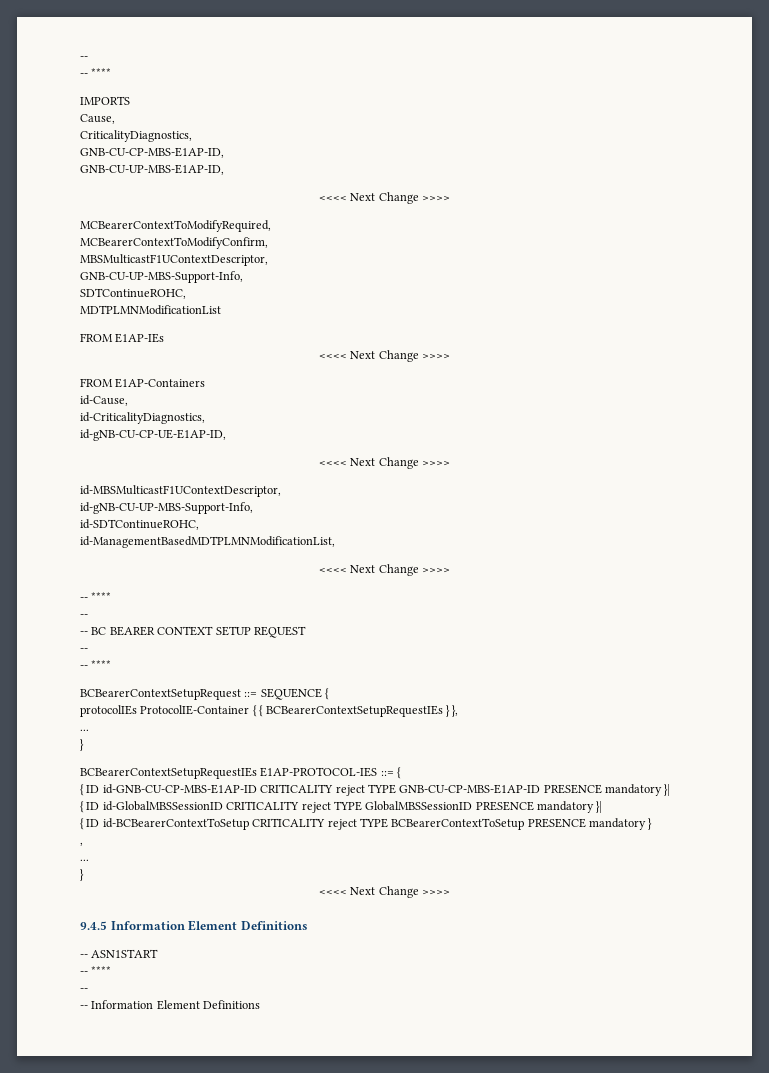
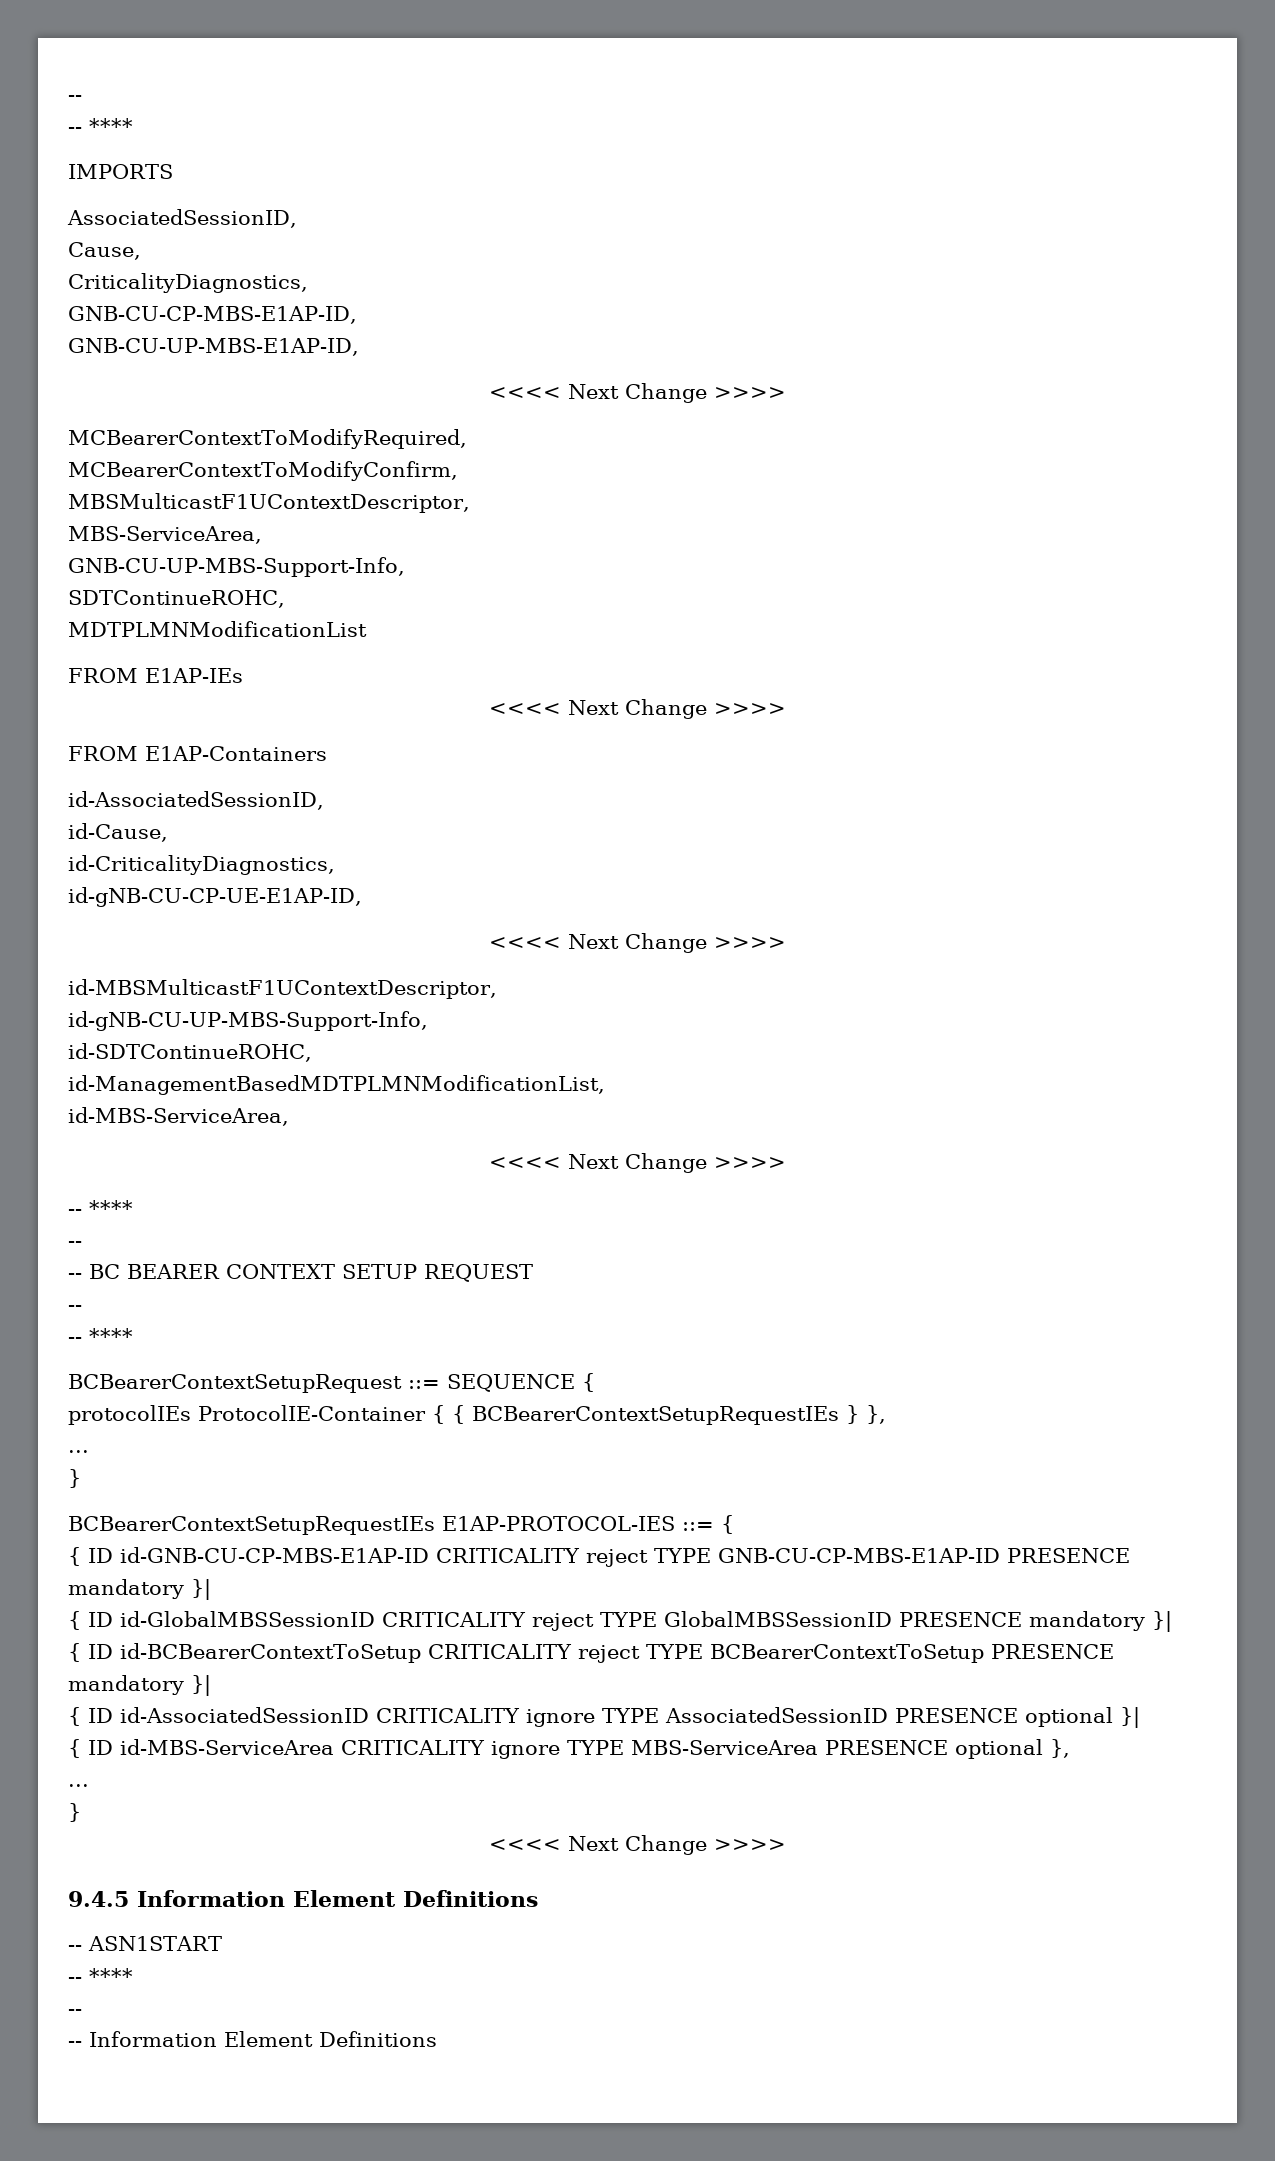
+ AssociatedSessionID,
+ MBS-ServiceArea,
+ id-AssociatedSessionID,
+ id-MBS-ServiceArea,
- { ID id-BCBearerContextToSetup CRITICALITY reject TYPE BCBearerContextToSetup PRESENCE mandatory }
- ,
+ { ID id-BCBearerContextToSetup CRITICALITY reject TYPE BCBearerContextToSetup PRESENCE mandatory }|
+ { ID id-AssociatedSessionID CRITICALITY ignore TYPE AssociatedSessionID PRESENCE optional }|
+ { ID id-MBS-ServiceArea CRITICALITY ignore TYPE MBS-ServiceArea PRESENCE optional },

